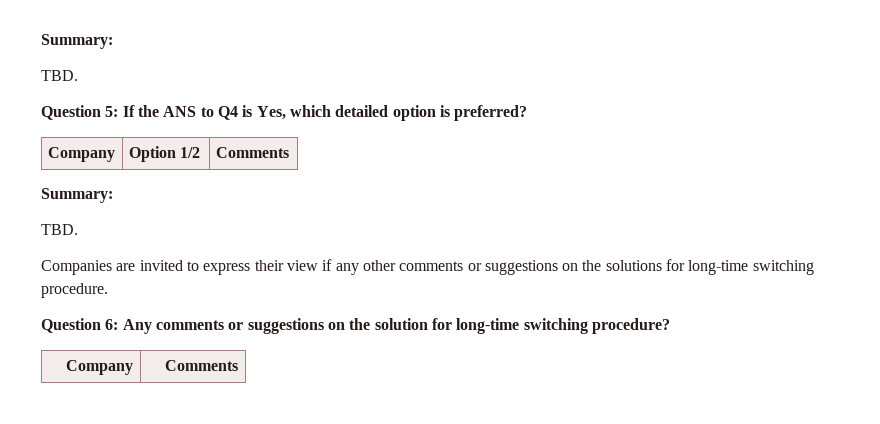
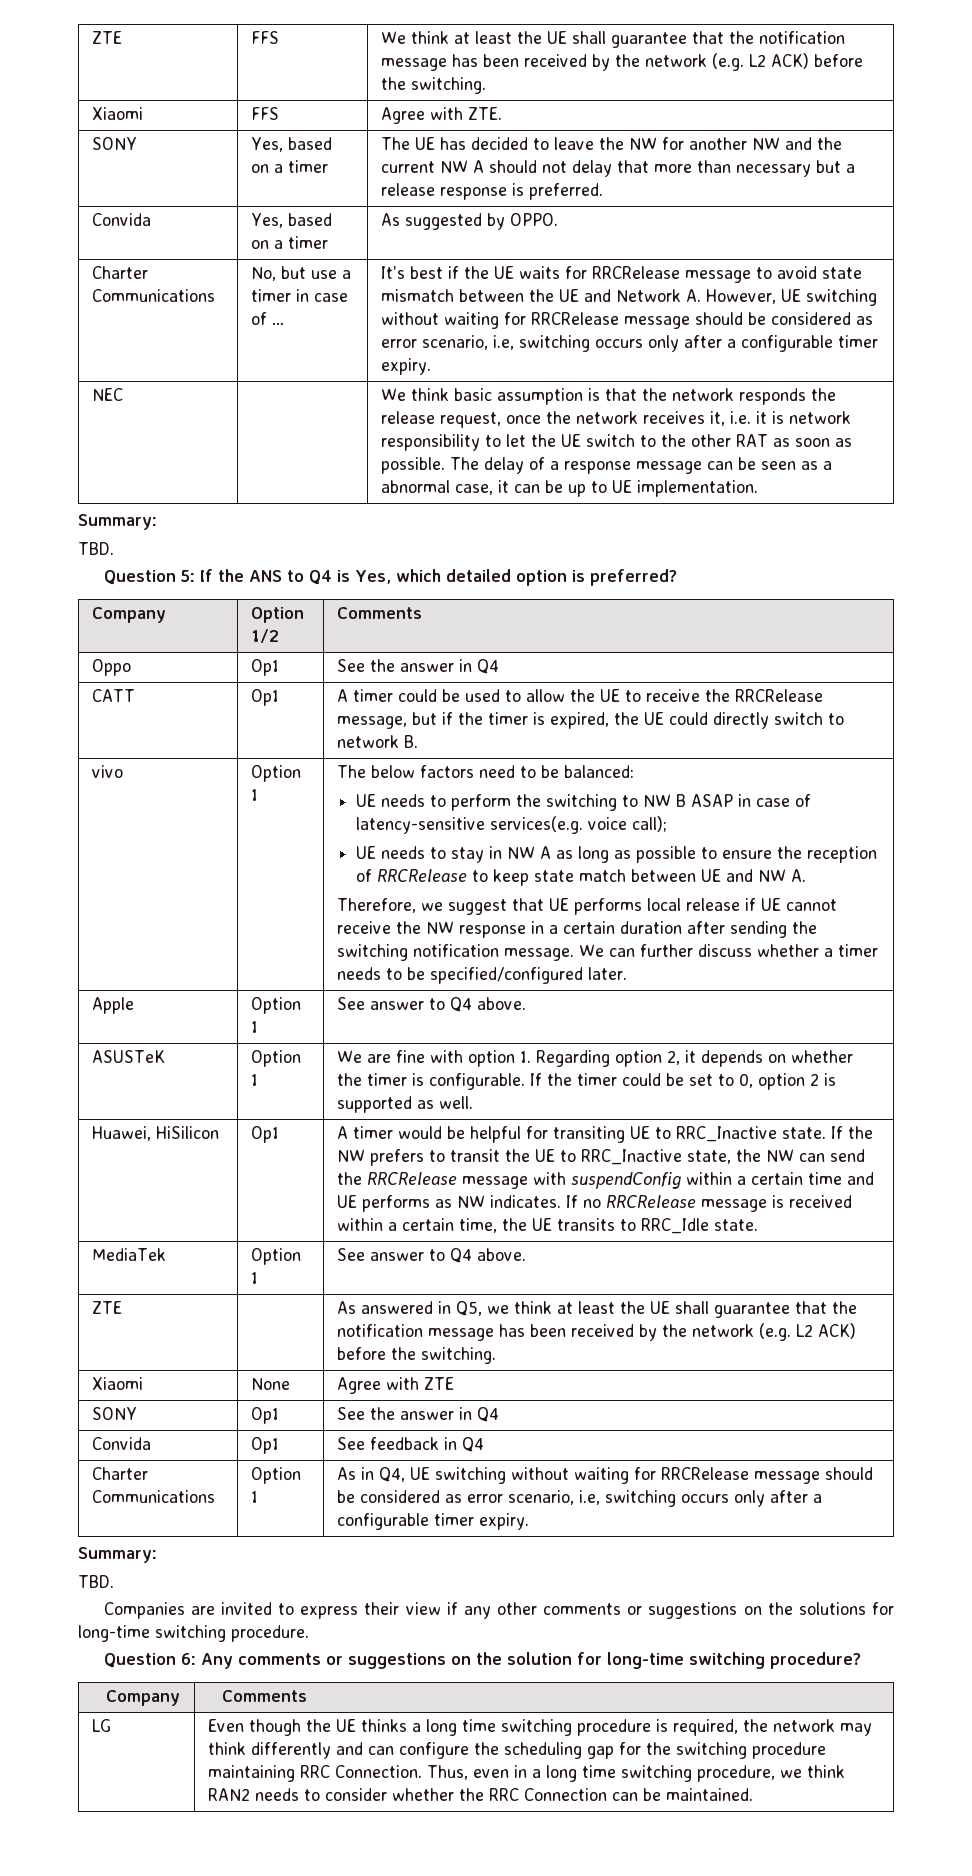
+ ZTE | FFS | We think at least the UE shall guarantee that the notification message has been received by the network (e.g. L2 ACK) before the switching.
+ Xiaomi | FFS | Agree with ZTE.
+ SONY | Yes, based on a timer | The UE has decided to leave the NW for another NW and the current NW A should not delay that more than necessary but a release response is preferred.
+ Convida | Yes, based on a timer | As suggested by OPPO.
+ Charter Communications | No, but use a timer in case of … | It’s best if the UE waits for RRCRelease message to avoid state mismatch between the UE and Network A. However, UE switching without waiting for RRCRelease message should be considered as error scenario, i.e, switching occurs only after a configurable timer expiry.
+ NEC | | We think basic assumption is that the network responds the release request, once the network receives it, i.e. it is network responsibility to let the UE switch to the other RAT as soon as possible. The delay of a response message can be seen as a abnormal case, it can be up to UE implementation.
+ Oppo | Op1 | See the answer in Q4
+ CATT | Op1 | A timer could be used to allow the UE to receive the RRCRelease message, but if the timer is expired, the UE could directly switch to network B.
+ vivo | Option 1 | The below factors need to be balanced:
+ UE needs to perform the switching to NW B ASAP in case of latency-sensitive services(e.g. voice call);
+ UE needs to stay in NW A as long as possible to ensure the reception of RRCRelease to keep state match between UE and NW A.
+ Therefore, we suggest that UE performs local release if UE cannot receive the NW response in a certain duration after sending the switching notification message. We can further discuss whether a timer needs to be specified/configured later.
+ Apple | Option 1 | See answer to Q4 above.
+ ASUSTeK | Option 1 | We are fine with option 1. Regarding option 2, it depends on whether the timer is configurable. If the timer could be set to 0, option 2 is supported as well.
+ Huawei, HiSilicon | Op1 | A timer would be helpful for transiting UE to RRC_Inactive state. If the NW prefers to transit the UE to RRC_Inactive state, the NW can send the RRCRelease message with suspendConfig within a certain time and UE performs as NW indicates. If no RRCRelease message is received within a certain time, the UE transits to RRC_Idle state.
+ MediaTek | Option 1 | See answer to Q4 above.
+ ZTE | | As answered in Q5, we think at least the UE shall guarantee that the notification message has been received by the network (e.g. L2 ACK) before the switching.
+ Xiaomi | None | Agree with ZTE
+ SONY | Op1 | See the answer in Q4
+ Convida | Op1 | See feedback in Q4
+ Charter Communications | Option 1 | As in Q4, UE switching without waiting for RRCRelease message should be considered as error scenario, i.e, switching occurs only after a configurable timer expiry.
+ LG | Even though the UE thinks a long time switching procedure is required, the network may think differently and can configure the scheduling gap for the switching procedure maintaining RRC Connection. Thus, even in a long time switching procedure, we think RAN2 needs to consider whether the RRC Connection can be maintained.

